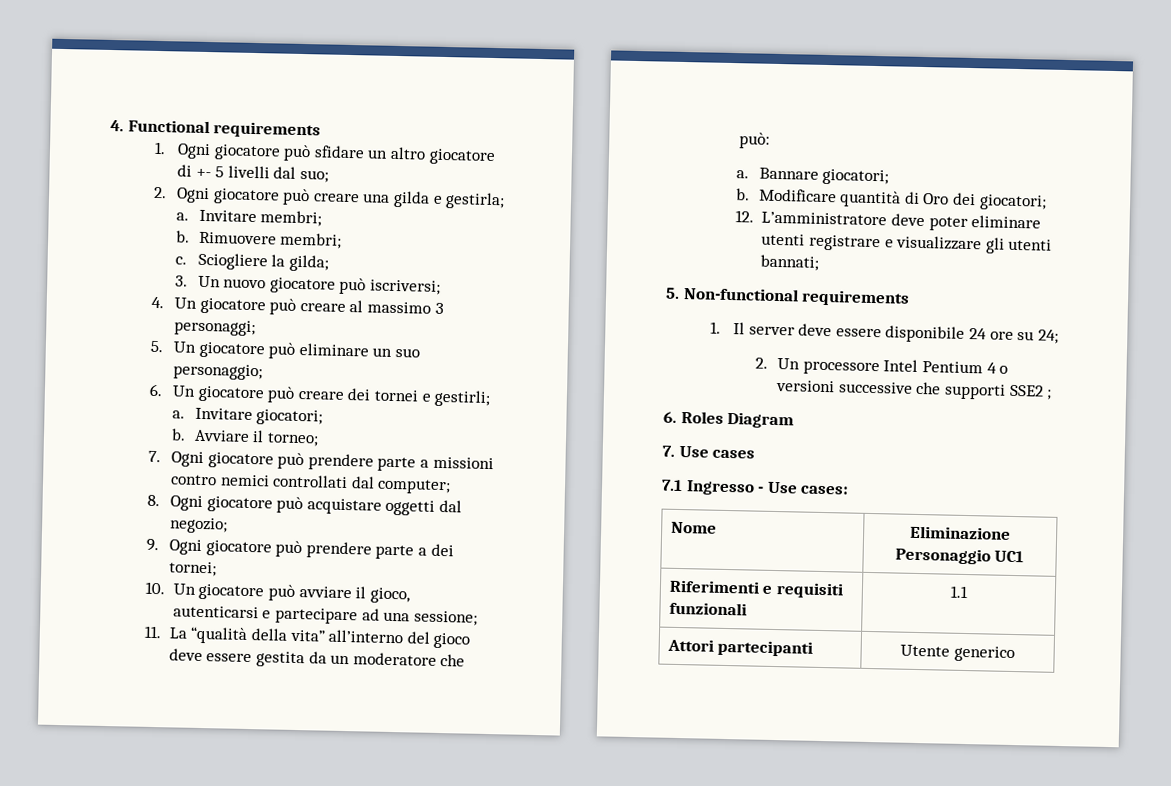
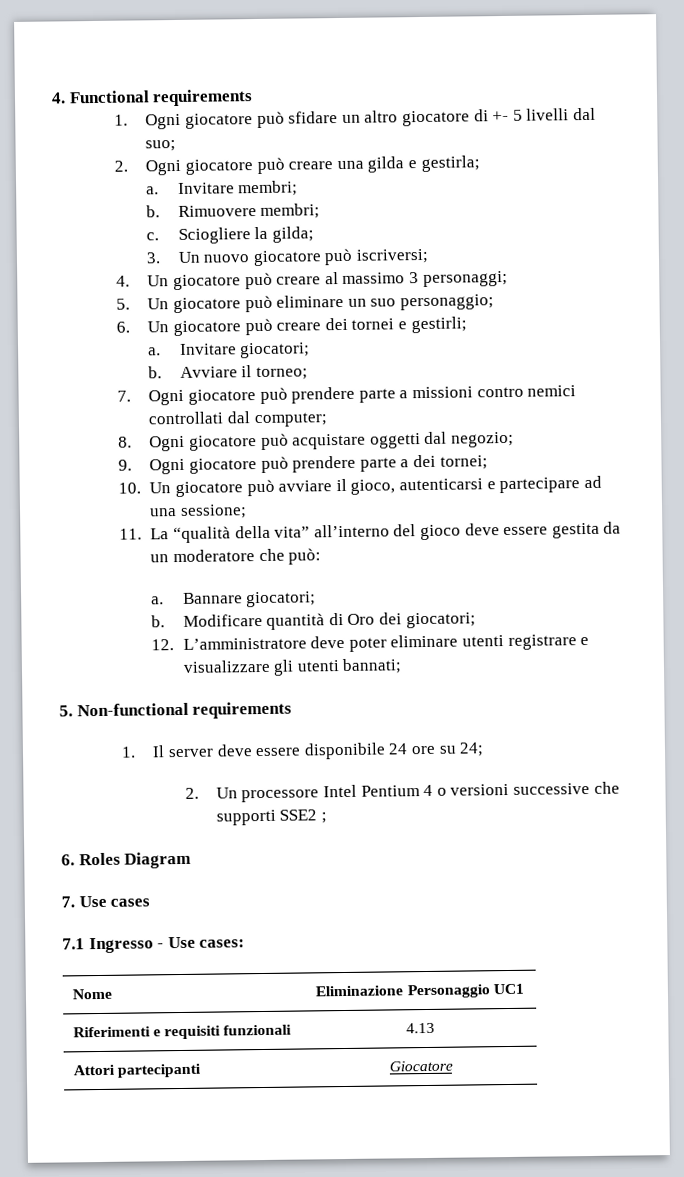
- Riferimenti e requisiti funzionali | 1.1
+ Riferimenti e requisiti funzionali | 4.13
- Attori partecipanti | Utente generico
+ Attori partecipanti | Giocatore

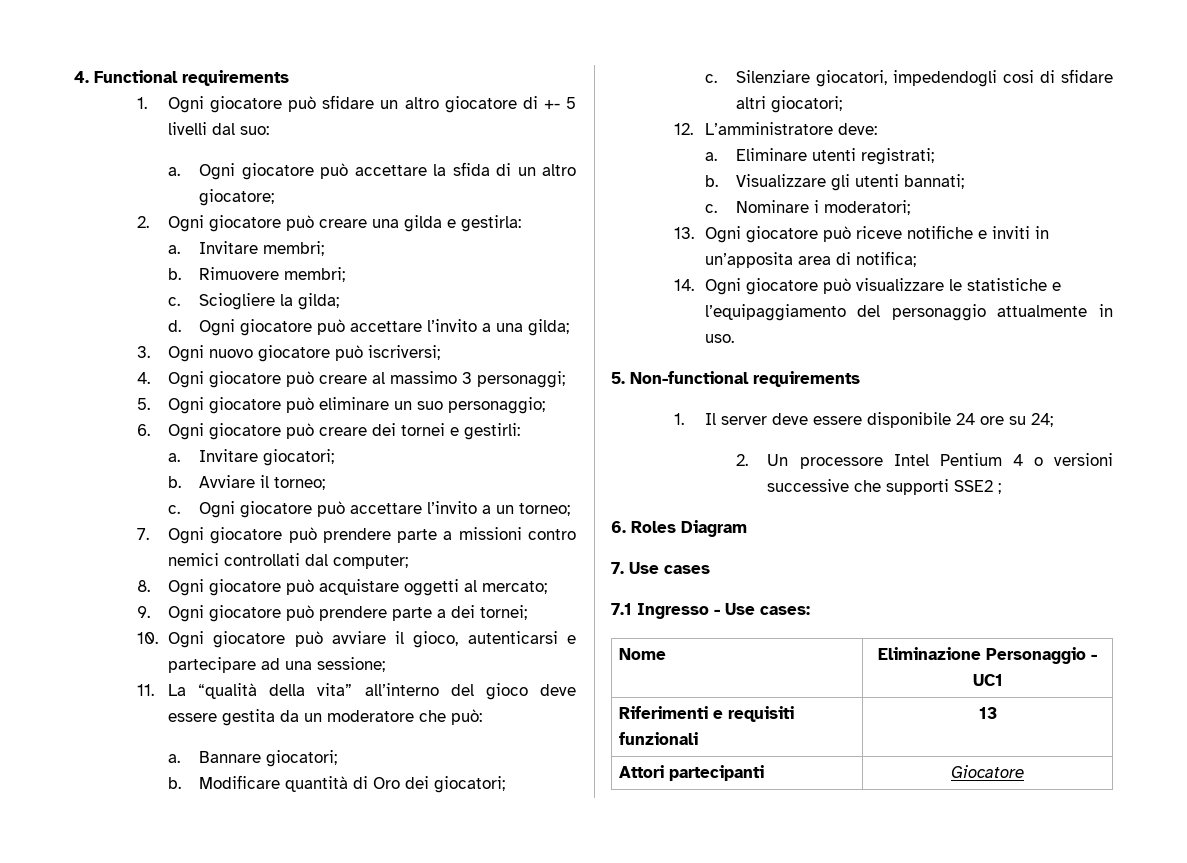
- 1. Ogni giocatore può sfidare un altro giocatore di +- 5 livelli dal suo;
+ 1. Ogni giocatore può sfidare un altro giocatore di +- 5 livelli dal suo:
+ a. Ogni giocatore può accettare la sfida di un altro giocatore;
- 2. Ogni giocatore può creare una gilda e gestirla;
+ 2. Ogni giocatore può creare una gilda e gestirla:
- 3. Un nuovo giocatore può iscriversi;
+ d. Ogni giocatore può accettare l’invito a una gilda;
+ 3. Ogni nuovo giocatore può iscriversi;
- 4. Un giocatore può creare al massimo 3 personaggi;
+ 4. Ogni giocatore può creare al massimo 3 personaggi;
- 5. Un giocatore può eliminare un suo personaggio;
+ 5. Ogni giocatore può eliminare un suo personaggio;
- 6. Un giocatore può creare dei tornei e gestirli;
+ 6. Ogni giocatore può creare dei tornei e gestirli:
+ c. Ogni giocatore può accettare l’invito a un torneo;
- 8. Ogni giocatore può acquistare oggetti dal negozio;
+ 8. Ogni giocatore può acquistare oggetti al mercato;
- 10. Un giocatore può avviare il gioco, autenticarsi e partecipare ad una sessione;
+ 10. Ogni giocatore può avviare il gioco, autenticarsi e partecipare ad una sessione;
- 12. L’amministratore deve poter eliminare utenti registrare e visualizzare gli utenti bannati;
+ c. Silenziare giocatori, impedendogli cosi di sfidare altri giocatori;
+ 12. L’amministratore deve:
+ a. Eliminare utenti registrati;
+ b. Visualizzare gli utenti bannati;
+ c. Nominare i moderatori;
+ 13. Ogni giocatore può riceve notifiche e inviti in un’apposita area di notifica;
+ 14. Ogni giocatore può visualizzare le statistiche e l’equipaggiamento del personaggio attualmente in uso.
- Nome | Eliminazione Personaggio UC1
+ Nome | Eliminazione Personaggio - UC1
- Riferimenti e requisiti funzionali | 4.13
+ Riferimenti e requisiti funzionali | 13

